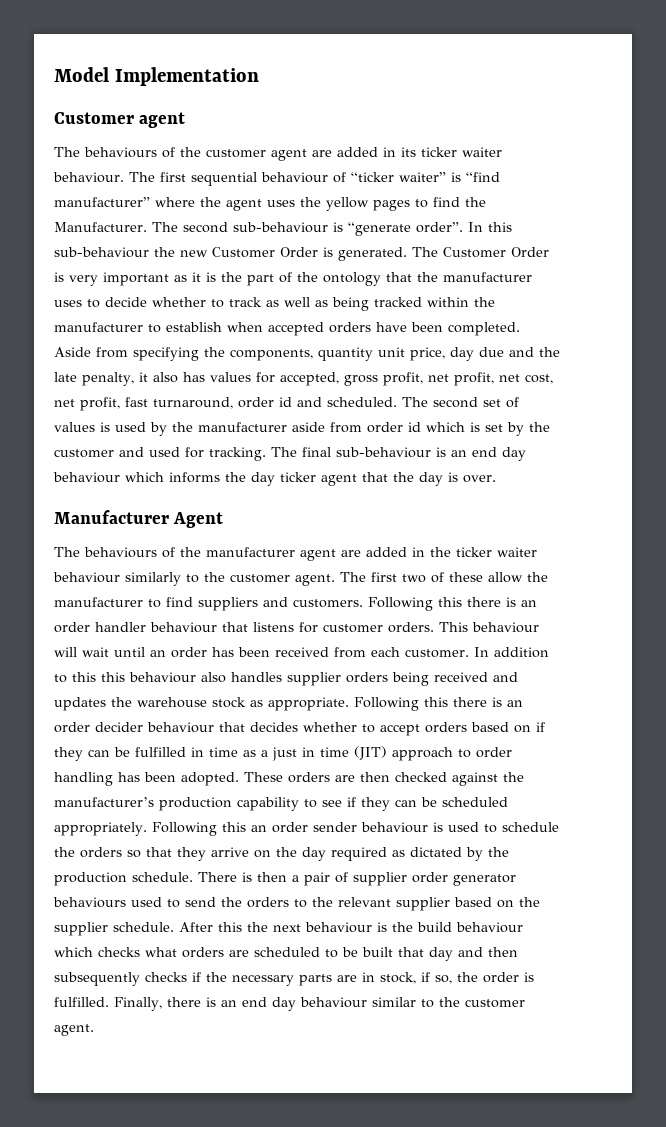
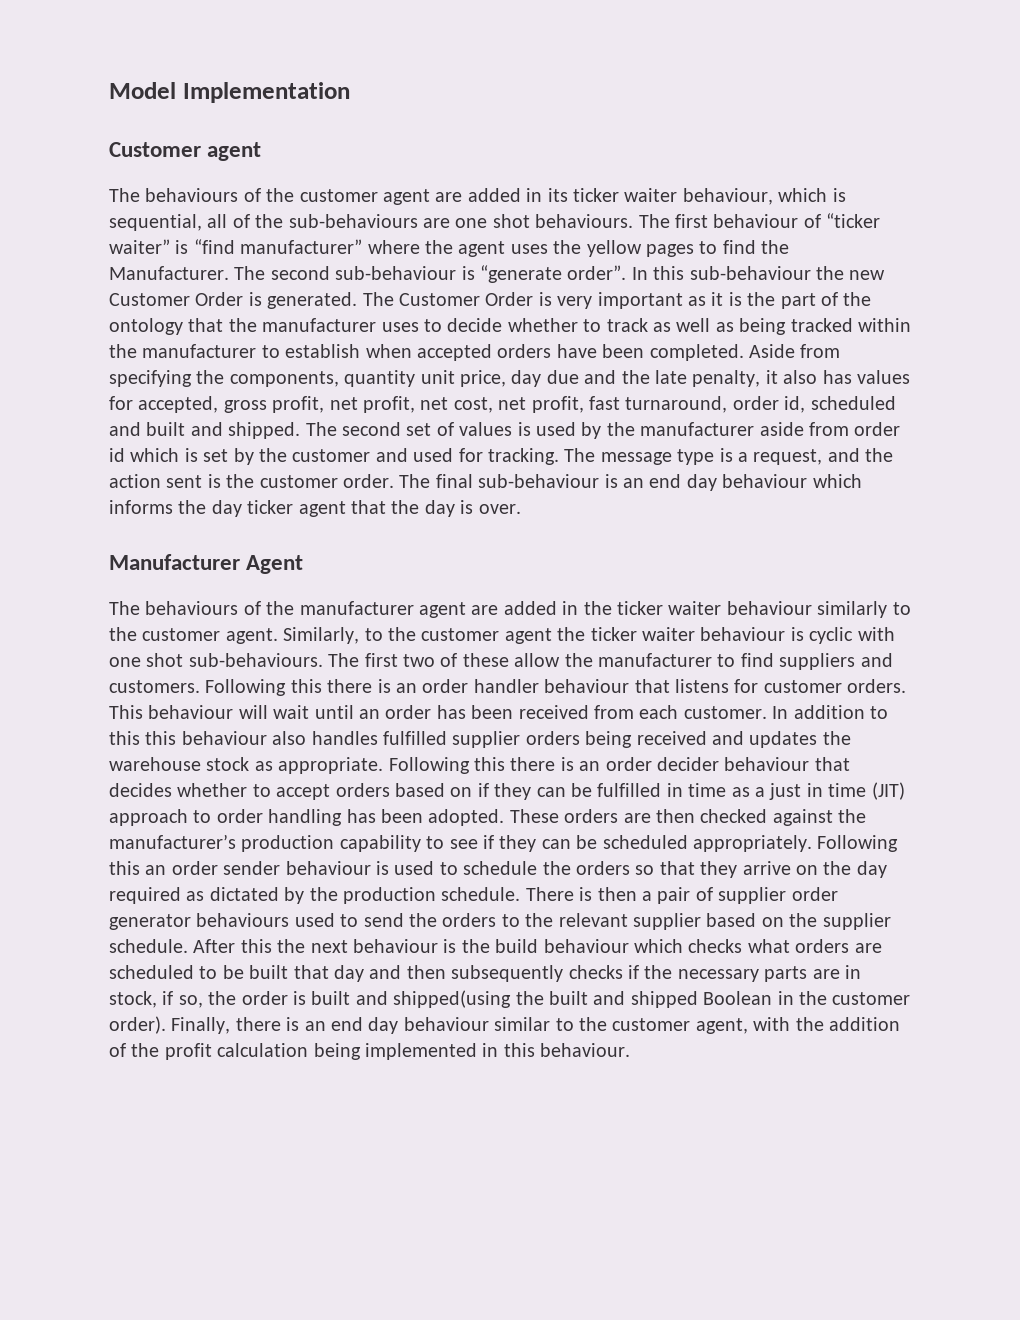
- The behaviours of the customer agent are added in its ticker waiter behaviour. The first sequential behaviour of “ticker waiter” is “find manufacturer” where the agent uses the yellow pages to find the Manufacturer.
+ The behaviours of the customer agent are added in its ticker waiter behaviour, which is sequential, all of the sub-behaviours are one shot behaviours. The first behaviour of “ticker waiter” is “find manufacturer” where the agent uses the yellow pages to find the Manufacturer.
- Aside from specifying the components, quantity unit price, day due and the late penalty, it also has values for accepted, gross profit, net profit, net cost, net profit, fast turnaround, order id and scheduled.
+ Aside from specifying the components, quantity unit price, day due and the late penalty, it also has values for accepted, gross profit, net profit, net cost, net profit, fast turnaround, order id, scheduled and built and shipped.
- The final sub-behaviour is an end day behaviour which informs the day ticker agent that the day is over.
+ The message type is a request, and the action sent is the customer order. The final sub-behaviour is an end day behaviour which informs the day ticker agent that the day is over.
+ Similarly, to the customer agent the ticker waiter behaviour is cyclic with one shot sub-behaviours.
- In addition to this this behaviour also handles supplier orders being received and updates the warehouse stock as appropriate.
+ In addition to this this behaviour also handles fulfilled supplier orders being received and updates the warehouse stock as appropriate.
- After this the next behaviour is the build behaviour which checks what orders are scheduled to be built that day and then subsequently checks if the necessary parts are in stock, if so, the order is fulfilled.
+ After this the next behaviour is the build behaviour which checks what orders are scheduled to be built that day and then subsequently checks if the necessary parts are in stock, if so, the order is built and shipped(using the built and shipped Boolean in the customer order).
- Finally, there is an end day behaviour similar to the customer agent.
+ Finally, there is an end day behaviour similar to the customer agent, with the addition of the profit calculation being implemented in this behaviour.

